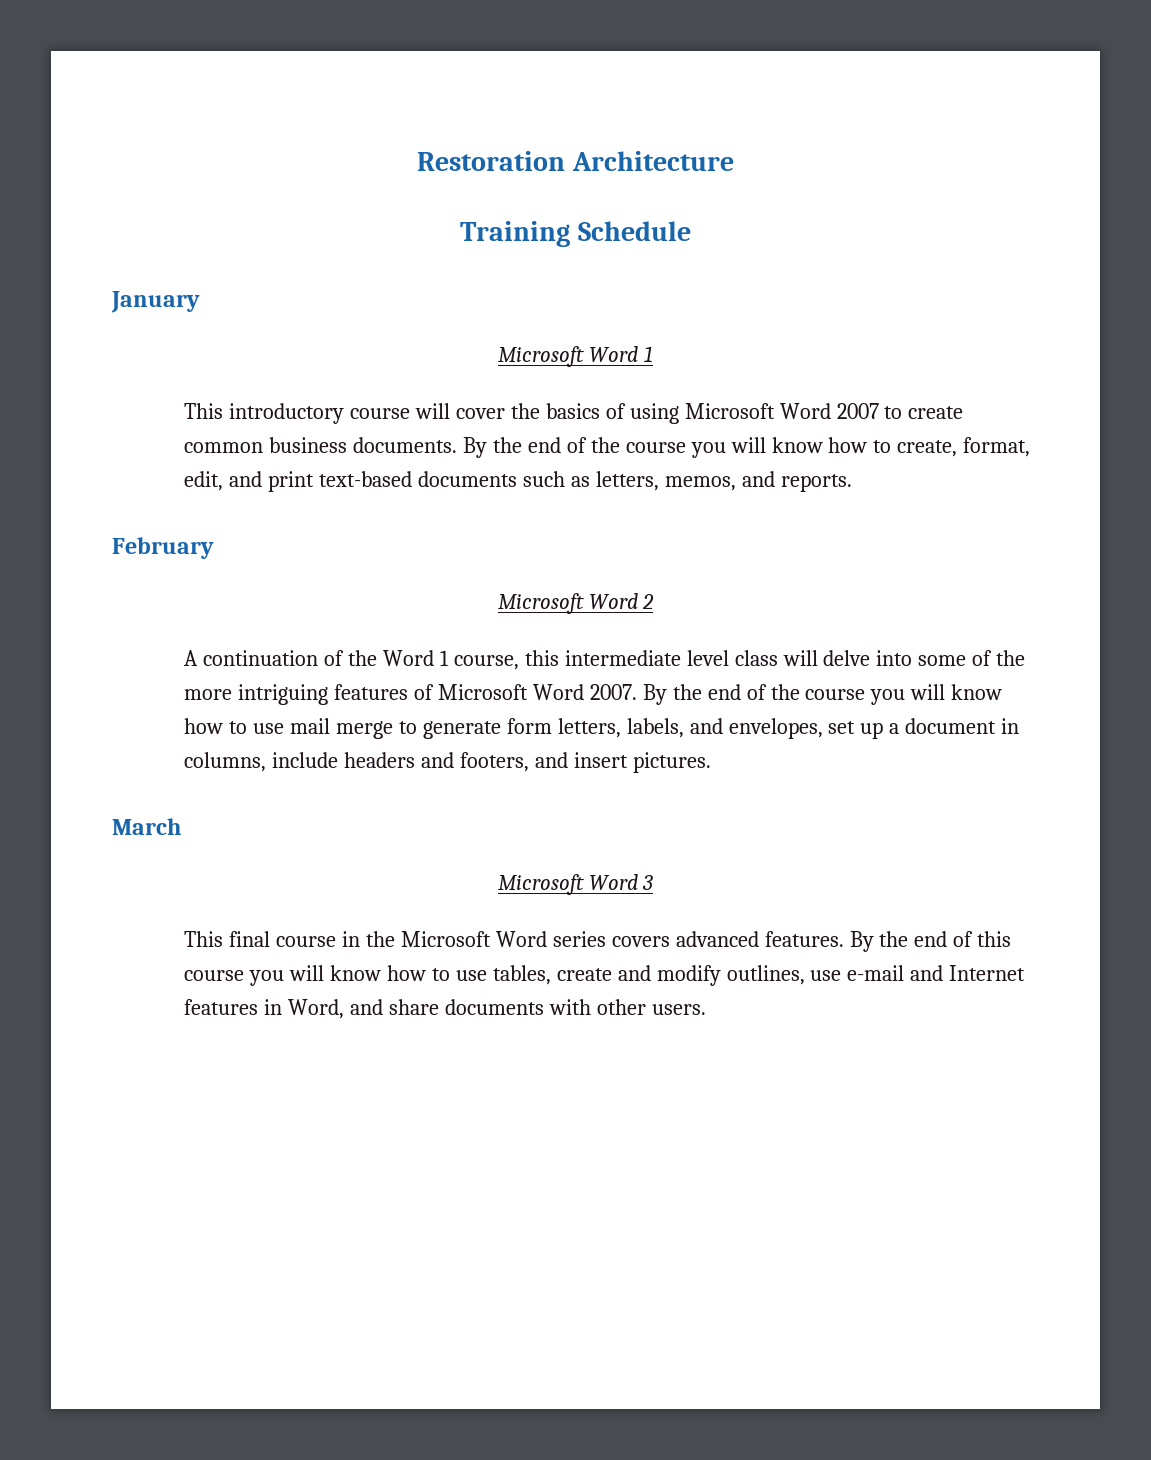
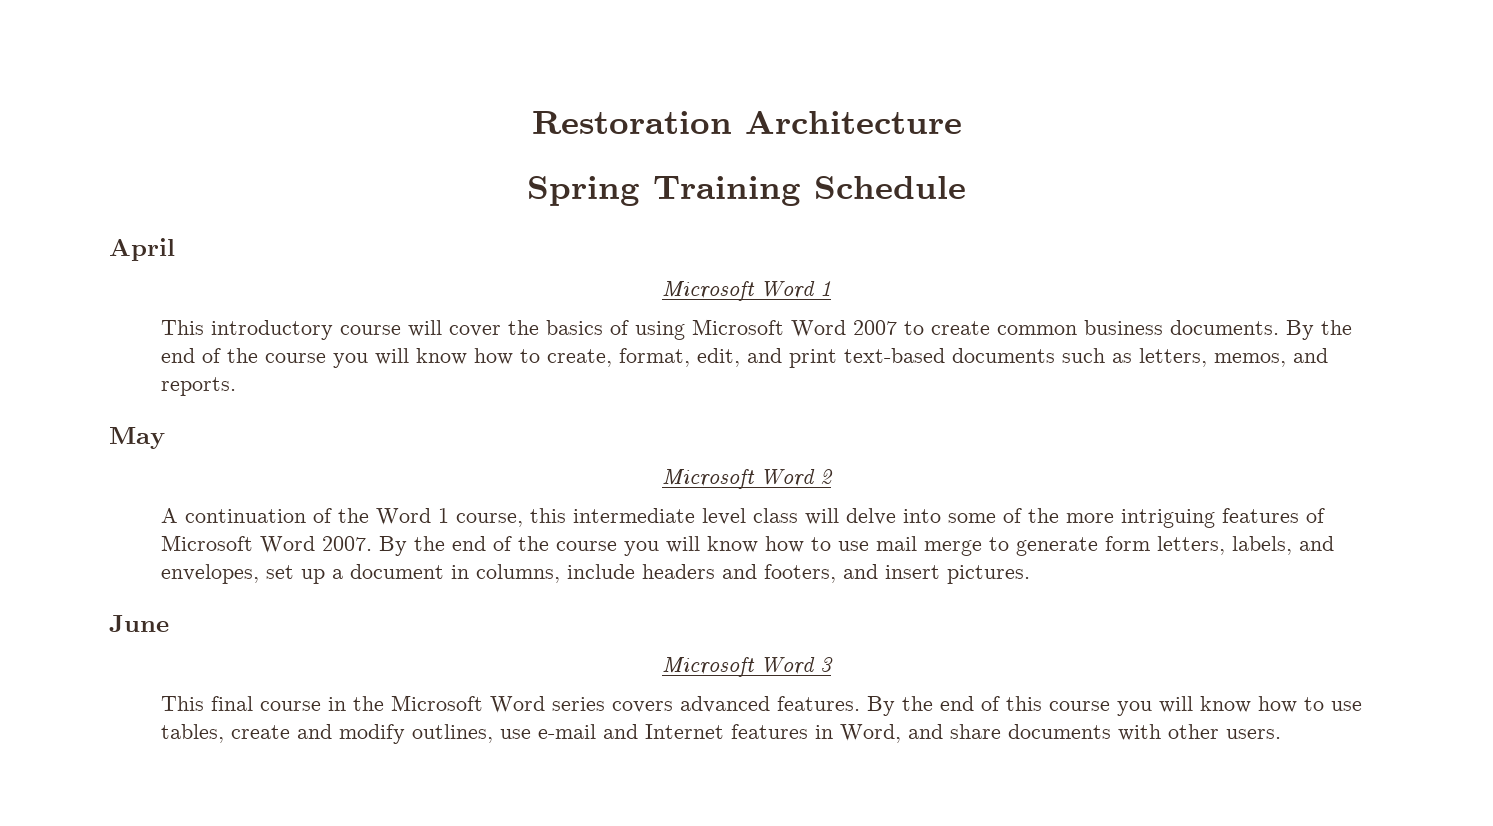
- Training Schedule
+ Spring Training Schedule
- January
+ April
- February
+ May
- March
+ June

